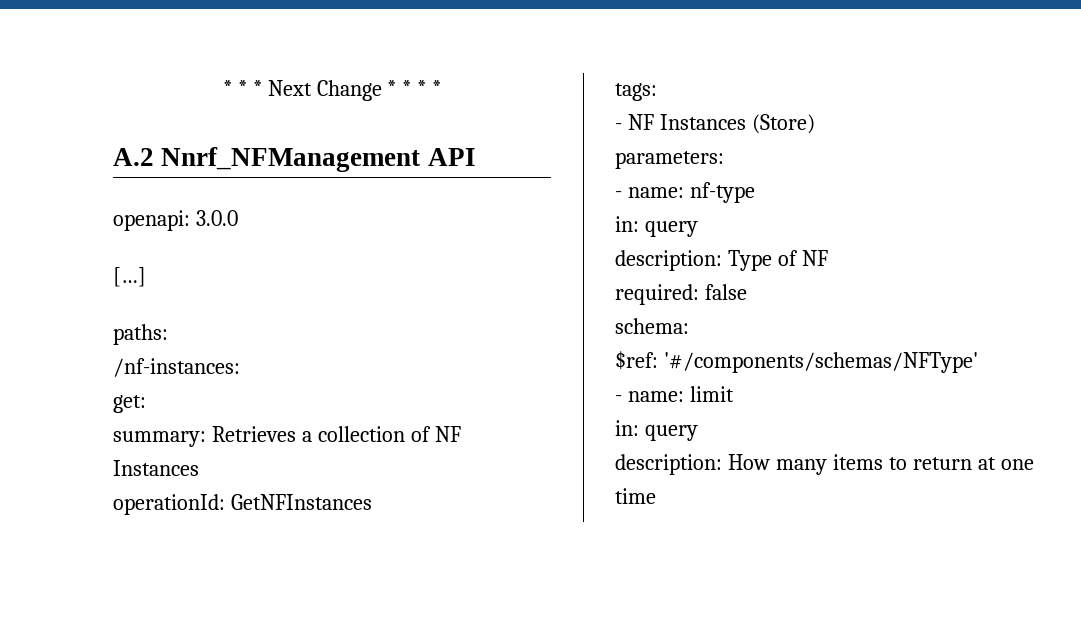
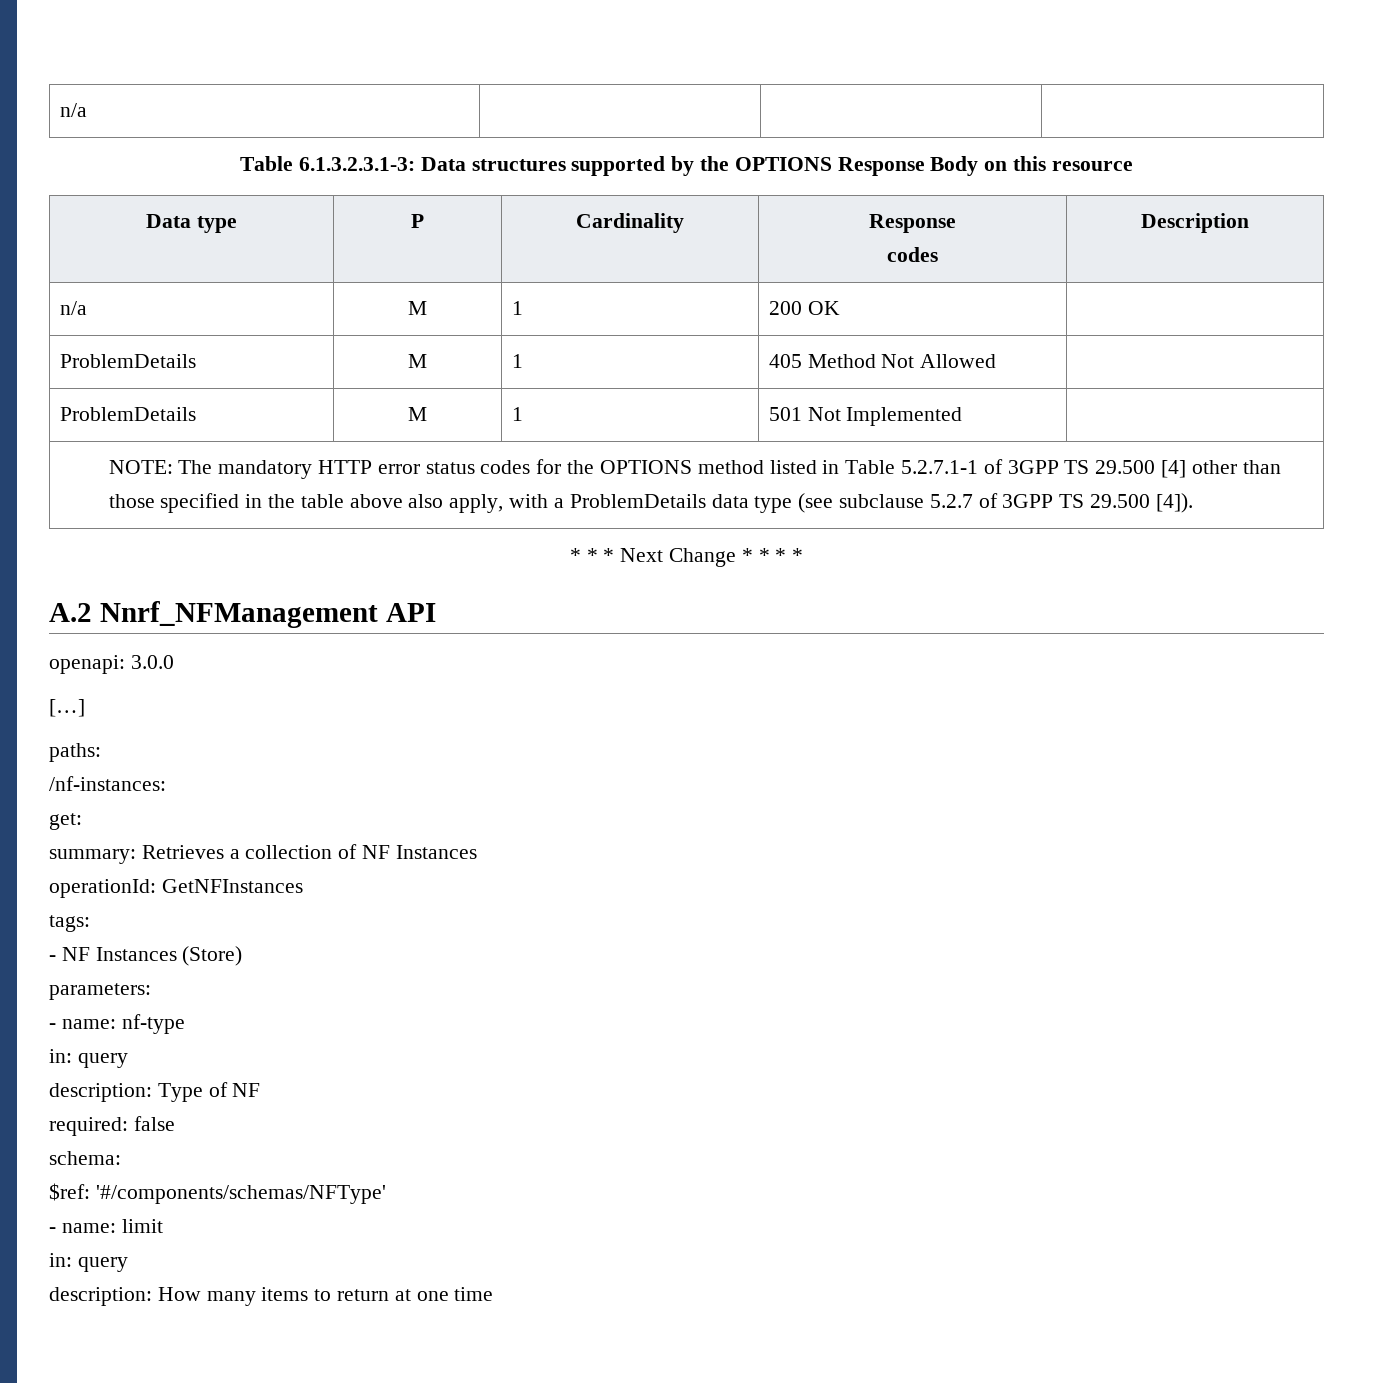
+ n/a | | |
+ Table 6.1.3.2.3.1-3: Data structures supported by the OPTIONS Response Body on this resource
+ Data type | P | Cardinality | Response
+ codes | Description
+ n/a | M | 1 | 200 OK |
+ ProblemDetails | M | 1 | 405 Method Not Allowed |
+ ProblemDetails | M | 1 | 501 Not Implemented |
+ NOTE: The mandatory HTTP error status codes for the OPTIONS method listed in Table 5.2.7.1-1 of 3GPP TS 29.500 [4] other than those specified in the table above also apply, with a ProblemDetails data type (see subclause 5.2.7 of 3GPP TS 29.500 [4]).

